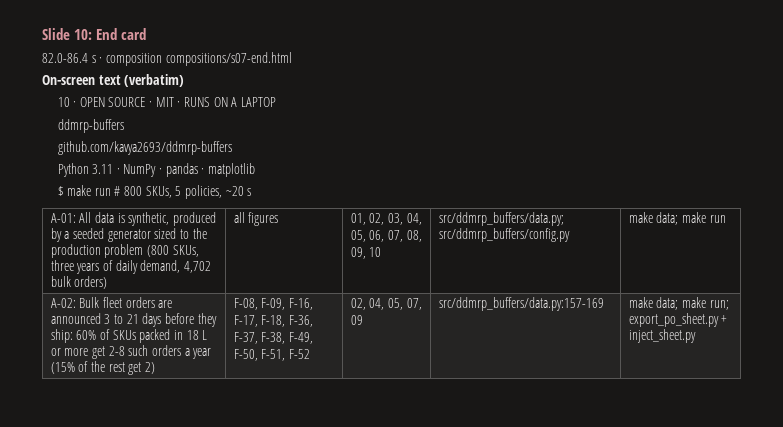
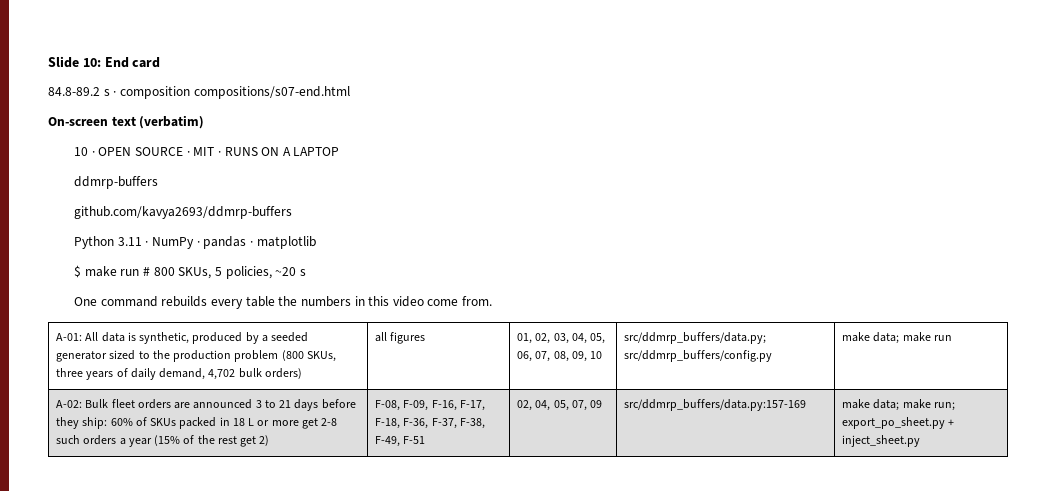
- 82.0-86.4 s · composition compositions/s07-end.html
+ 84.8-89.2 s · composition compositions/s07-end.html
+ One command rebuilds every table the numbers in this video come from.
- F-08, F-09, F-16, F-17, F-18, F-36, F-37, F-38, F-49, F-50, F-51, F-52
+ F-08, F-09, F-16, F-17, F-18, F-36, F-37, F-38, F-49, F-51

